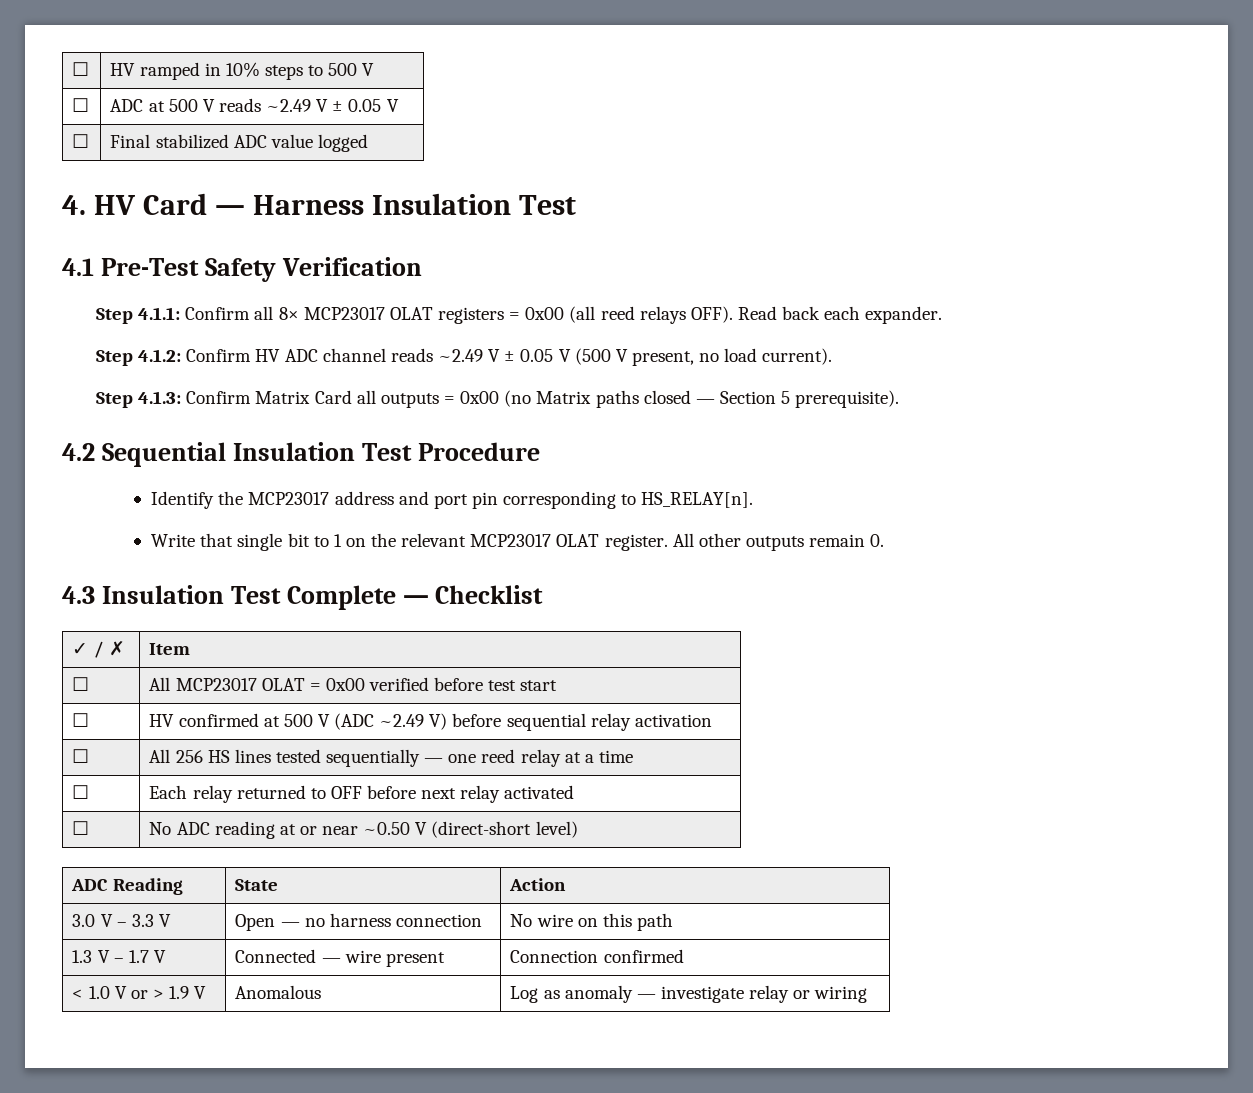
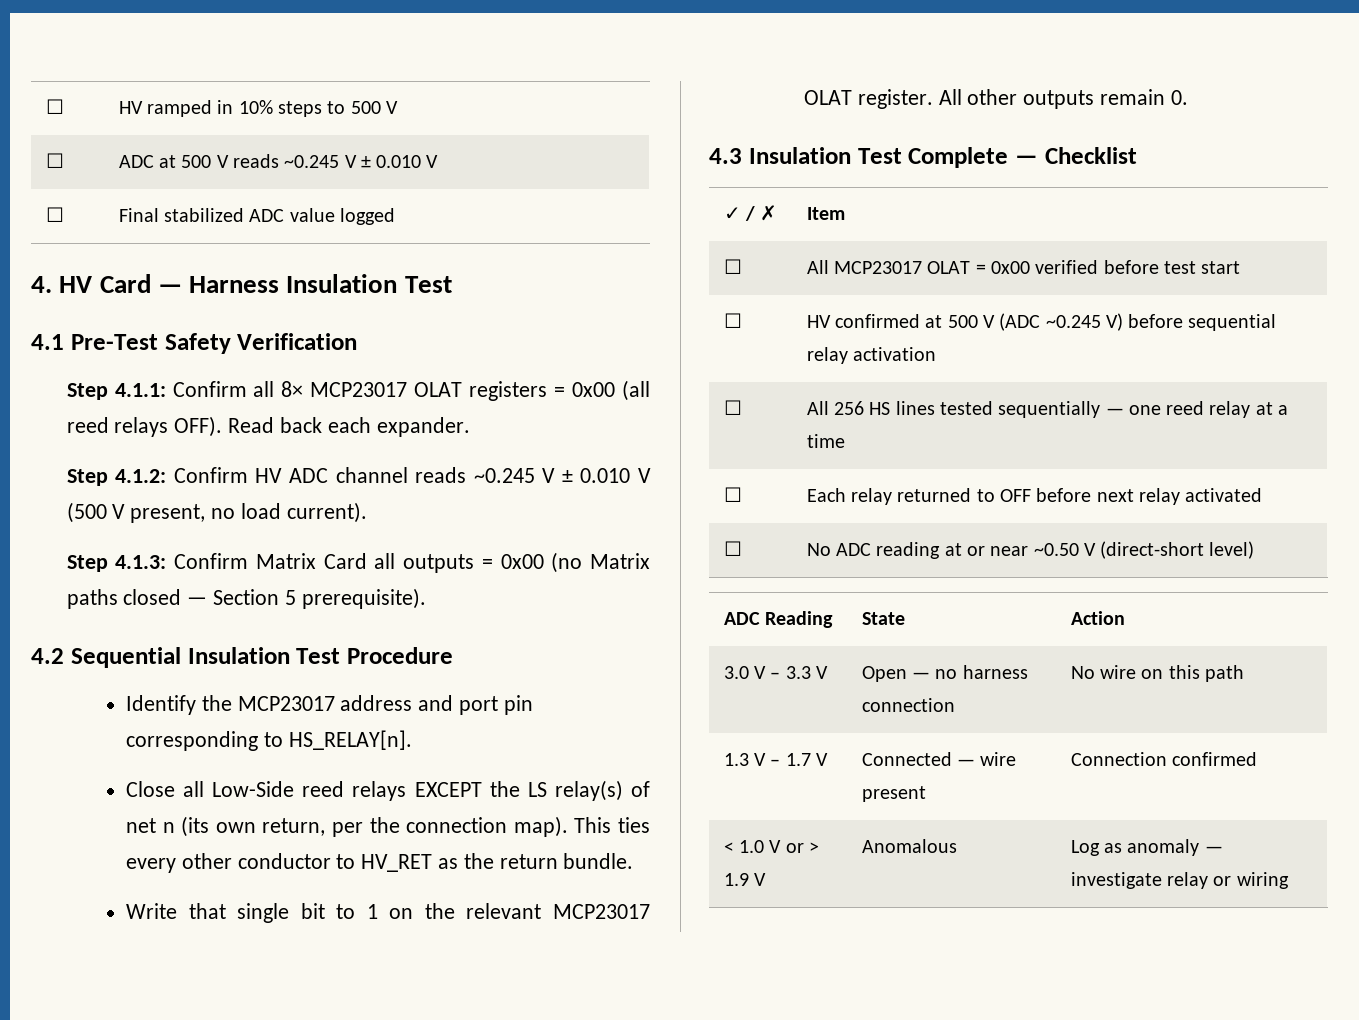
- ☐ | ADC at 500 V reads ~2.49 V ± 0.05 V
+ ☐ | ADC at 500 V reads ~0.245 V ± 0.010 V
- Step 4.1.2: Confirm HV ADC channel reads ~2.49 V ± 0.05 V (500 V present, no load current).
+ Step 4.1.2: Confirm HV ADC channel reads ~0.245 V ± 0.010 V (500 V present, no load current).
+ Close all Low-Side reed relays EXCEPT the LS relay(s) of net n (its own return, per the connection map). This ties every other conductor to HV_RET as the return bundle.
- ☐ | HV confirmed at 500 V (ADC ~2.49 V) before sequential relay activation
+ ☐ | HV confirmed at 500 V (ADC ~0.245 V) before sequential relay activation

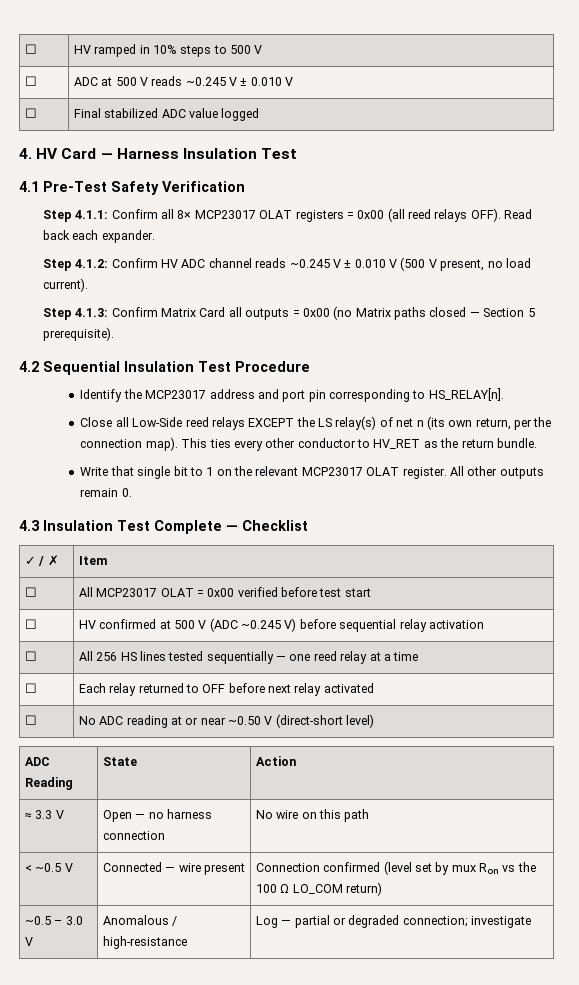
- 3.0 V – 3.3 V | Open — no harness connection | No wire on this path
+ ≈ 3.3 V | Open — no harness connection | No wire on this path
- 1.3 V – 1.7 V | Connected — wire present | Connection confirmed
- < 1.0 V or > 1.9 V | Anomalous | Log as anomaly — investigate relay or wiring
+ < ~0.5 V | Connected — wire present | Connection confirmed (level set by mux Rₒₙ vs the 100 Ω LO_COM return)
+ ~0.5 – 3.0 V | Anomalous / high-resistance | Log — partial or degraded connection; investigate

